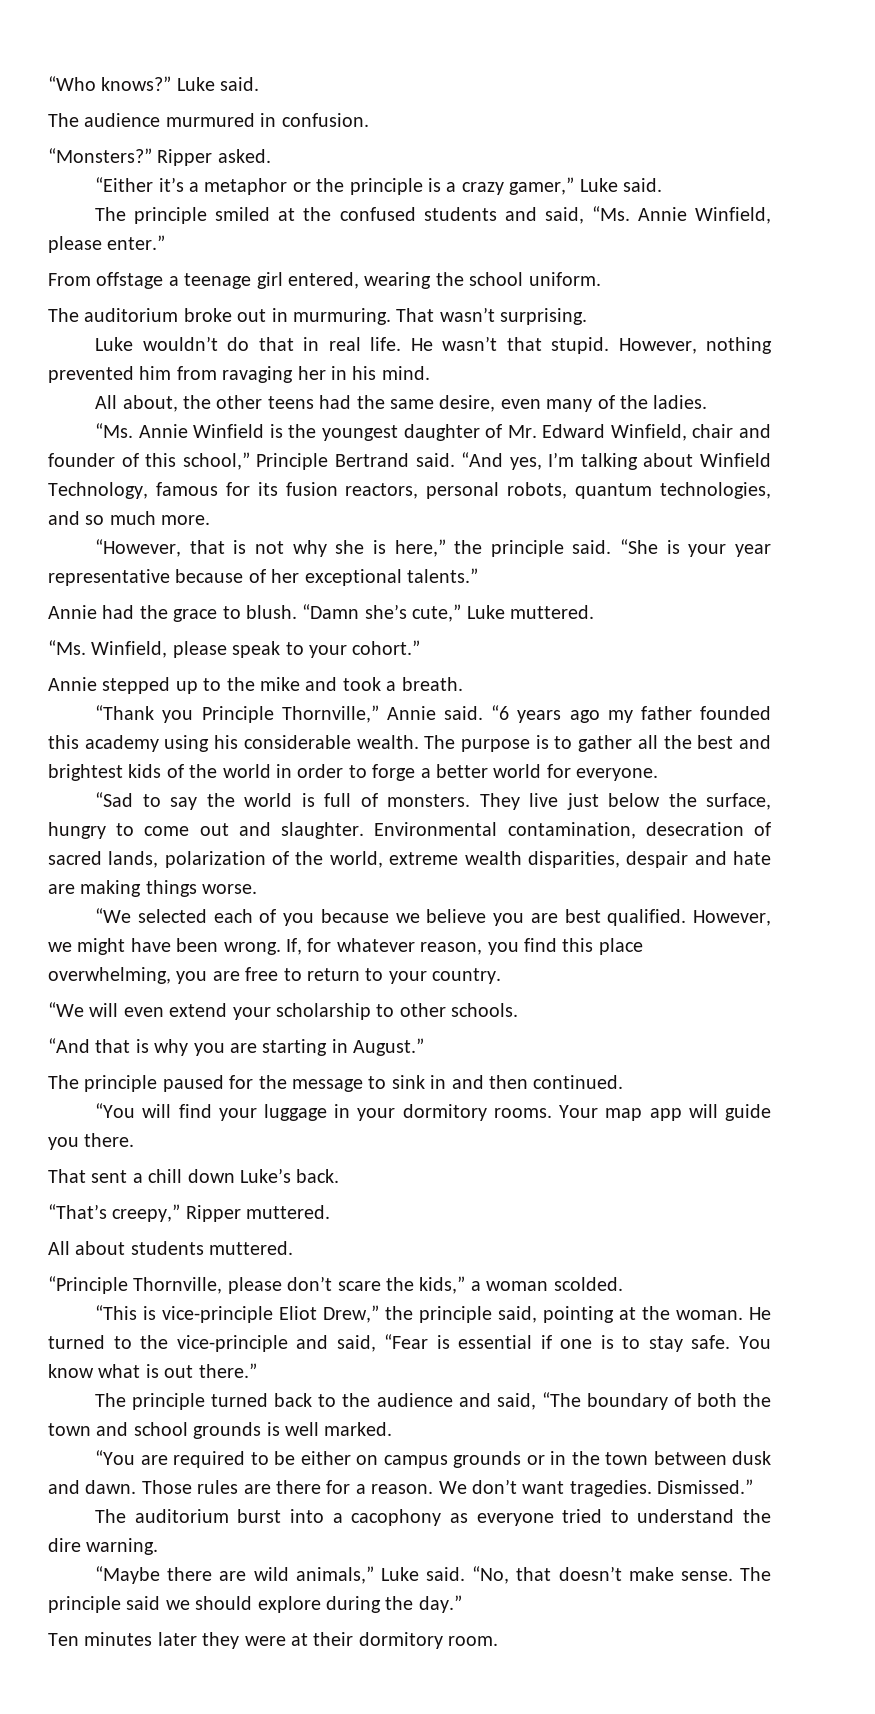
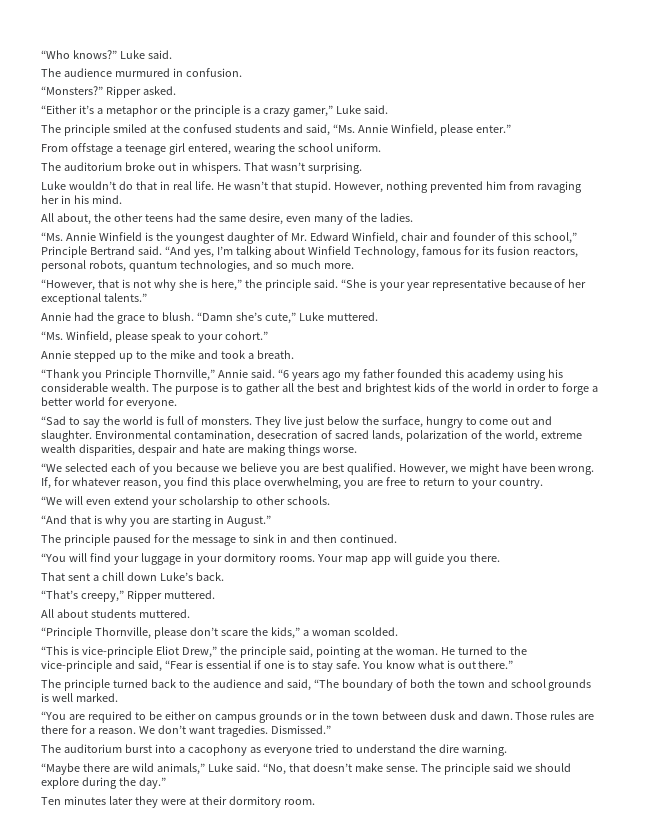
- The auditorium broke out in murmuring.
+ The auditorium broke out in whispers.

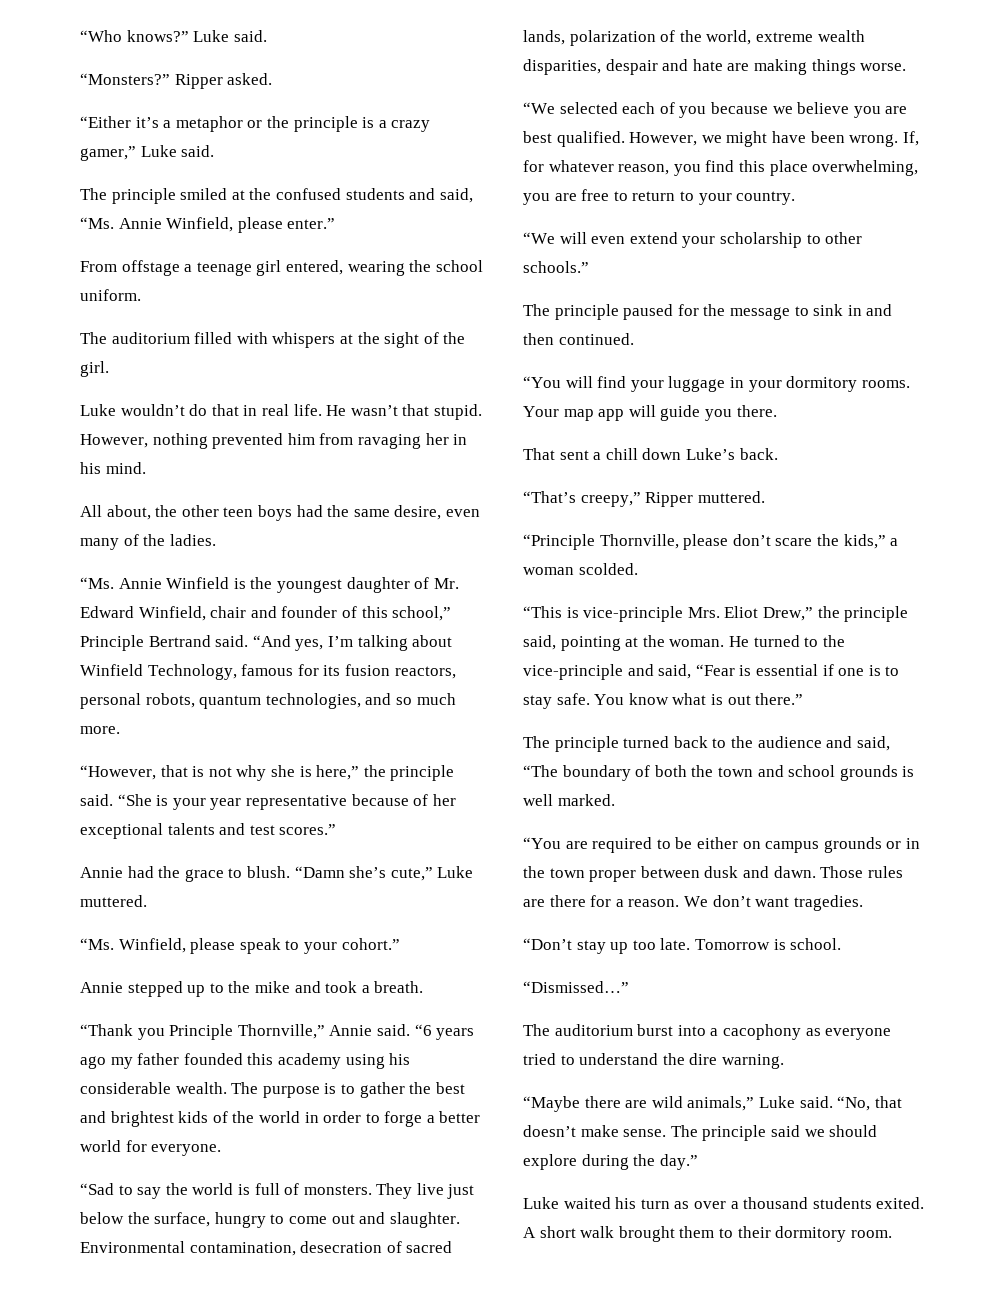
- The audience murmured in confusion.
- The auditorium broke out in whispers. That wasn’t surprising.
+ The auditorium filled with whispers at the sight of the girl.
- All about, the other teens had the same desire, even many of the ladies.
+ All about, the other teen boys had the same desire, even many of the ladies.
- “She is your year representative because of her exceptional talents.”
+ “She is your year representative because of her exceptional talents and test scores.”
- The purpose is to gather all the best and brightest kids of the world in order to forge a better world for everyone.
+ The purpose is to gather the best and brightest kids of the world in order to forge a better world for everyone.
- “We will even extend your scholarship to other schools.
- “And that is why you are starting in August.”
+ “We will even extend your scholarship to other schools.”
- All about students muttered.
- “This is vice-principle Eliot Drew,” the principle said, pointing at the woman.
+ “This is vice-principle Mrs. Eliot Drew,” the principle said, pointing at the woman.
- “You are required to be either on campus grounds or in the town between dusk and dawn.
+ “You are required to be either on campus grounds or in the town proper between dusk and dawn.
- We don’t want tragedies. Dismissed.”
+ We don’t want tragedies.
+ “Don’t stay up too late. Tomorrow is school.
+ “Dismissed…”
- Ten minutes later they were at their dormitory room.
+ Luke waited his turn as over a thousand students exited. A short walk brought them to their dormitory room.

